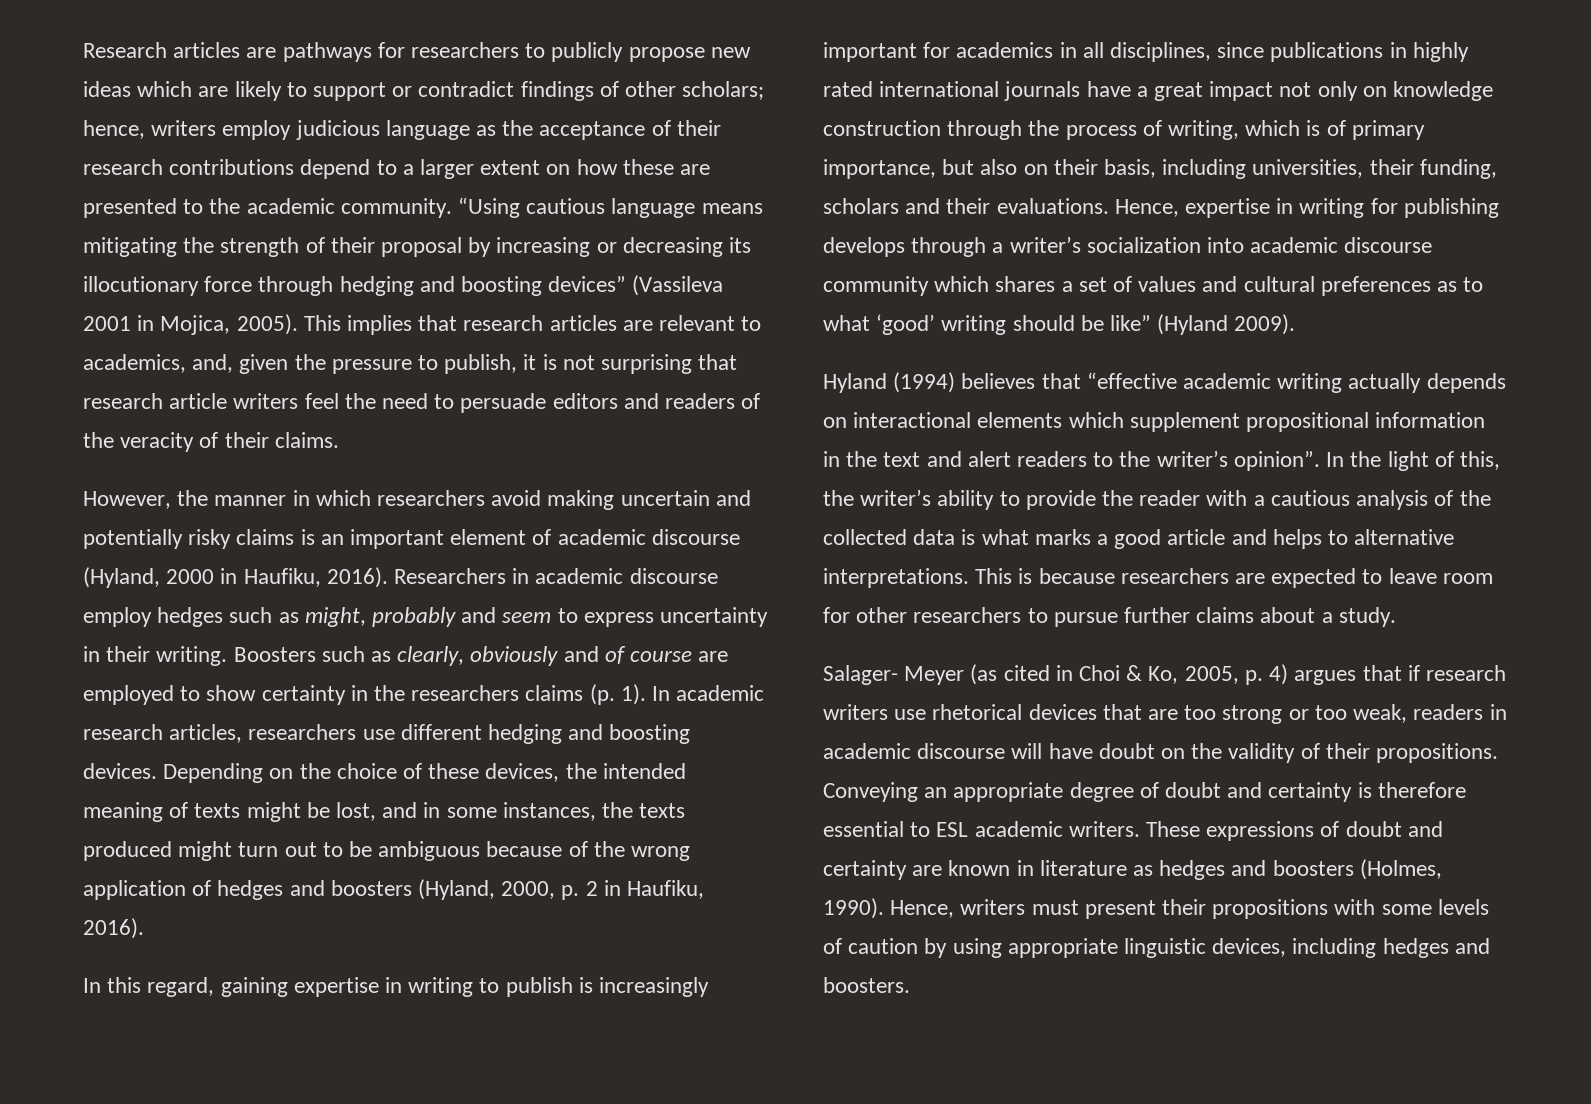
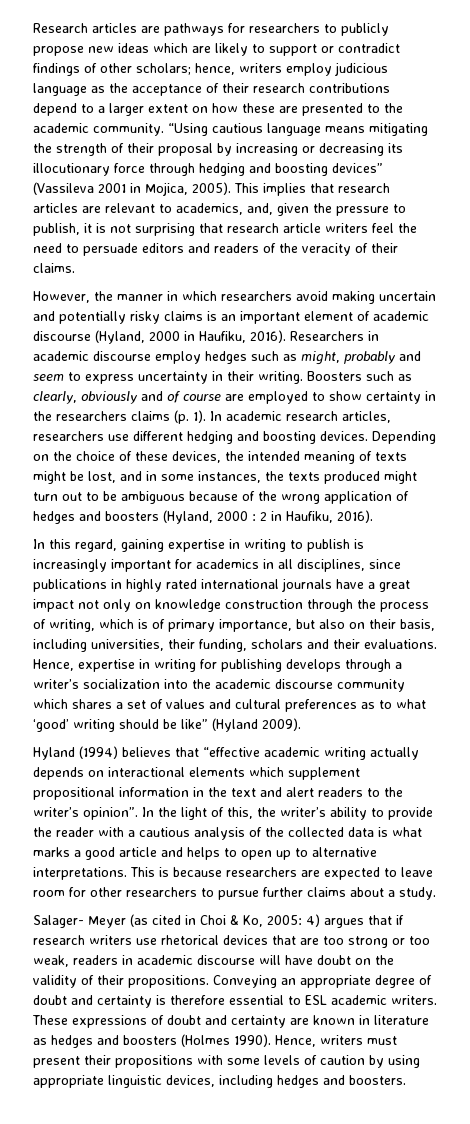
- Depending on the choice of these devices, the intended meaning of texts might be lost, and in some instances, the texts produced might turn out to be ambiguous because of the wrong application of hedges and boosters (Hyland, 2000, p. 2 in Haufiku, 2016).
+ Depending on the choice of these devices, the intended meaning of texts might be lost, and in some instances, the texts produced might turn out to be ambiguous because of the wrong application of hedges and boosters (Hyland, 2000 : 2 in Haufiku, 2016).
- Hence, expertise in writing for publishing develops through a writer’s socialization into academic discourse community which shares a set of values and cultural preferences as to what ‘good’ writing should be like” (Hyland 2009).
+ Hence, expertise in writing for publishing develops through a writer’s socialization into the academic discourse community which shares a set of values and cultural preferences as to what ‘good’ writing should be like” (Hyland 2009).
- In the light of this, the writer’s ability to provide the reader with a cautious analysis of the collected data is what marks a good article and helps to alternative interpretations.
+ In the light of this, the writer’s ability to provide the reader with a cautious analysis of the collected data is what marks a good article and helps to open up to alternative interpretations.
- Salager- Meyer (as cited in Choi & Ko, 2005, p. 4) argues that if research writers use rhetorical devices that are too strong or too weak, readers in academic discourse will have doubt on the validity of their propositions.
+ Salager- Meyer (as cited in Choi & Ko, 2005: 4) argues that if research writers use rhetorical devices that are too strong or too weak, readers in academic discourse will have doubt on the validity of their propositions.
- These expressions of doubt and certainty are known in literature as hedges and boosters (Holmes, 1990).
+ These expressions of doubt and certainty are known in literature as hedges and boosters (Holmes 1990).

